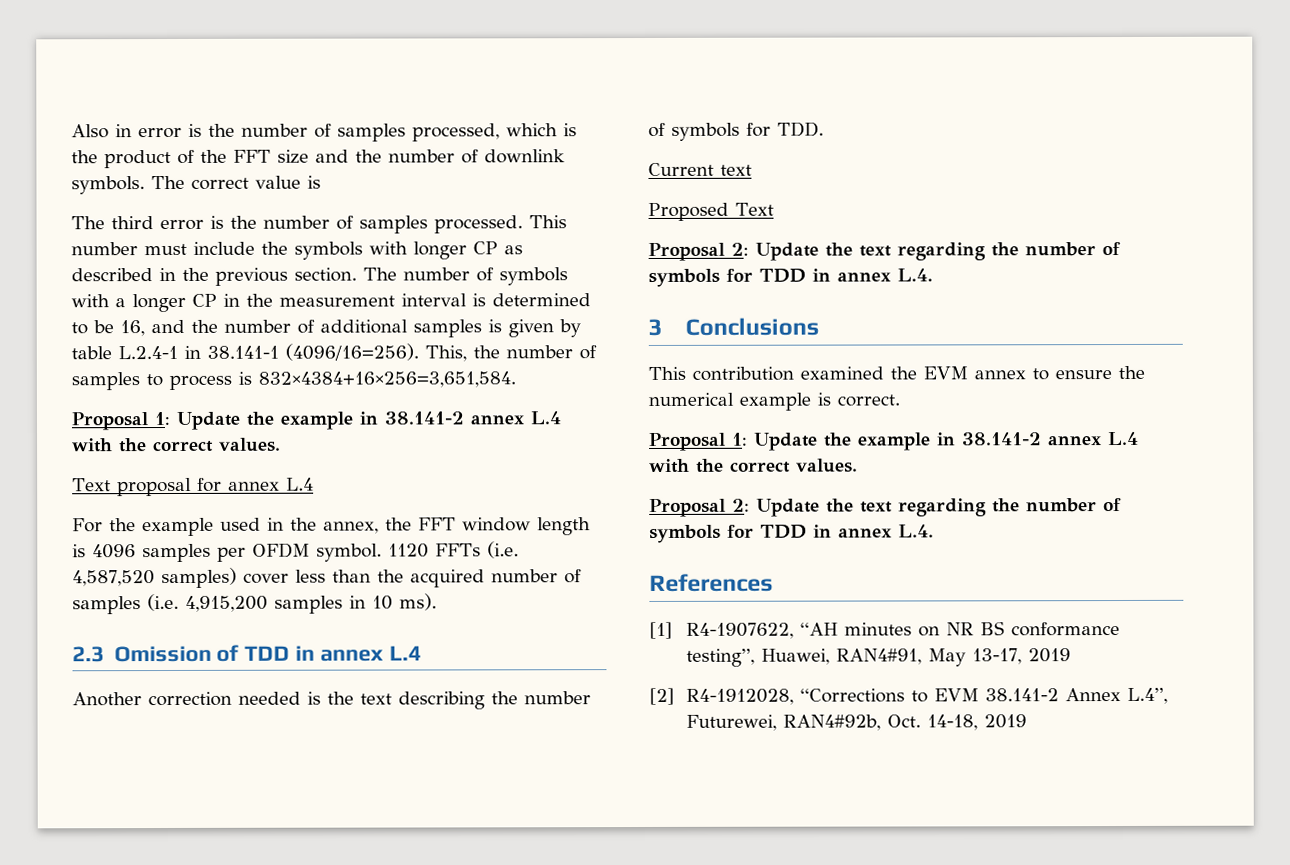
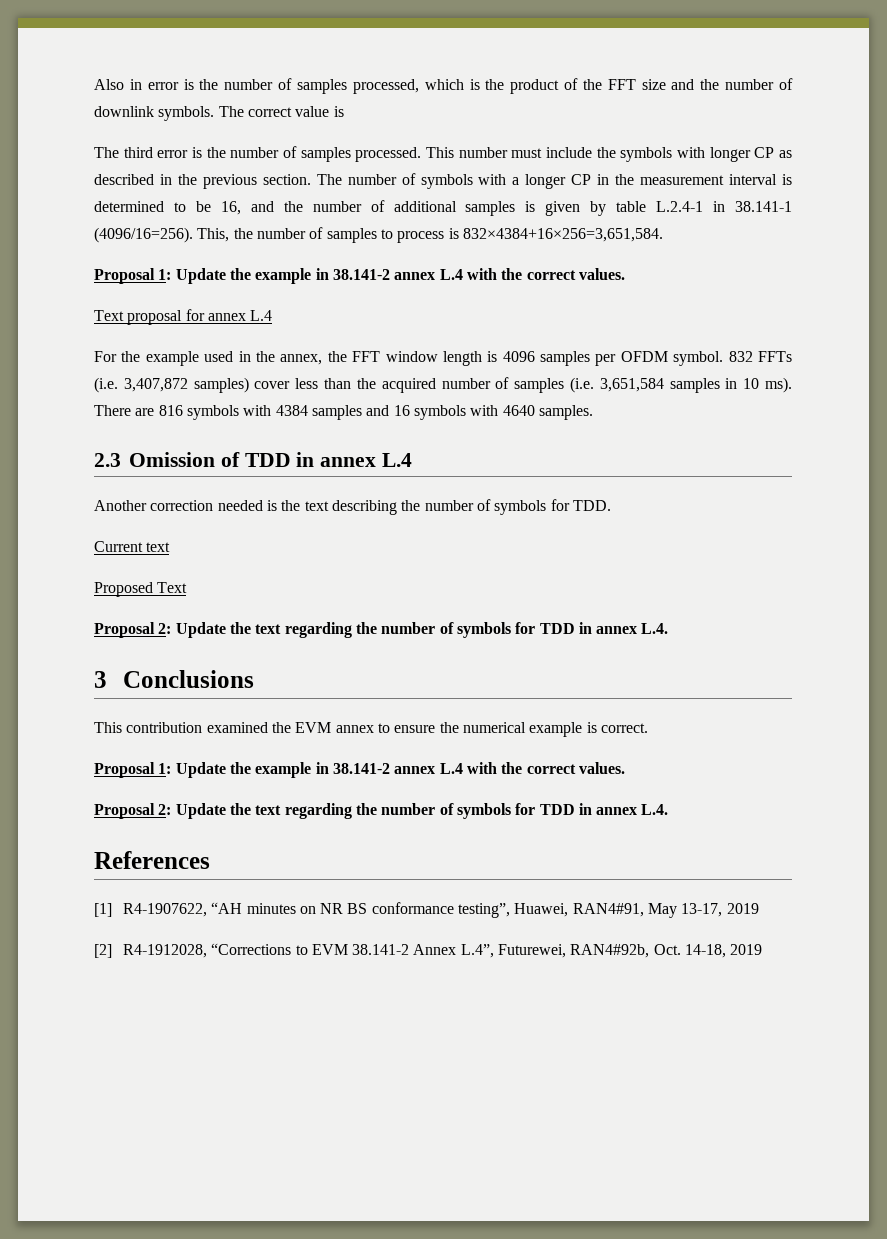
- 1120 FFTs (i.e. 4,587,520 samples) cover less than the acquired number of samples (i.e. 4,915,200 samples in 10 ms).
+ 832 FFTs (i.e. 3,407,872 samples) cover less than the acquired number of samples (i.e. 3,651,584 samples in 10 ms). There are 816 symbols with 4384 samples and 16 symbols with 4640 samples.

